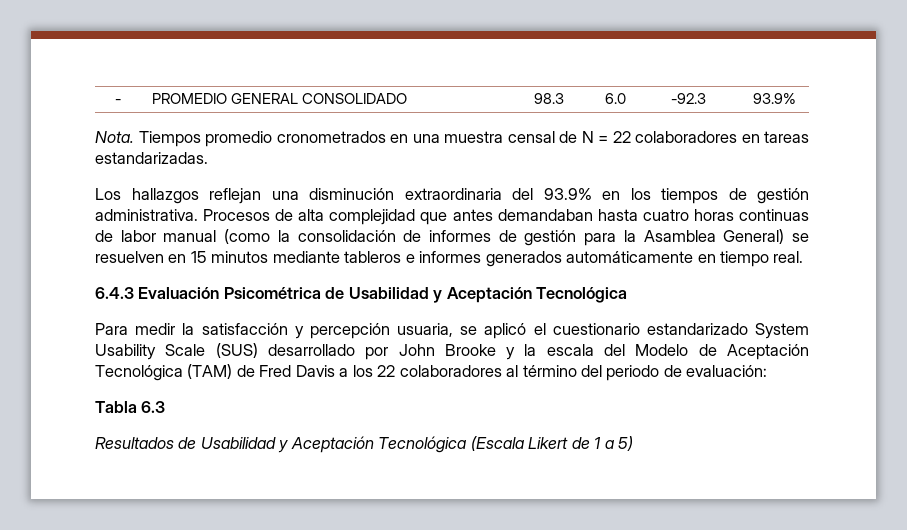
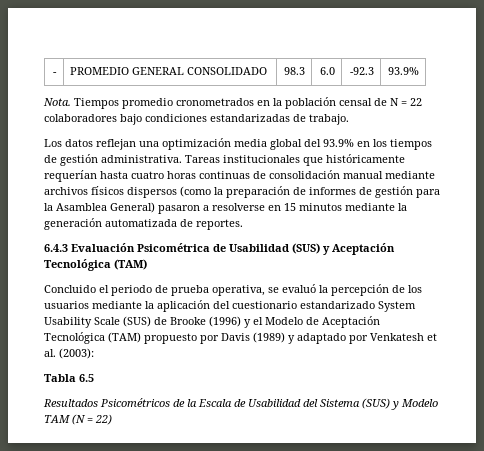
- Tiempos promedio cronometrados en una muestra censal de N = 22 colaboradores en tareas estandarizadas.
+ Tiempos promedio cronometrados en la población censal de N = 22 colaboradores bajo condiciones estandarizadas de trabajo.
- Los hallazgos reflejan una disminución extraordinaria del 93.9% en los tiempos de gestión administrativa.
+ Los datos reflejan una optimización media global del 93.9% en los tiempos de gestión administrativa.
- Procesos de alta complejidad que antes demandaban hasta cuatro horas continuas de labor manual (como la consolidación de informes de gestión para la Asamblea General) se resuelven en 15 minutos mediante tableros e informes generados automáticamente en tiempo real.
+ Tareas institucionales que históricamente requerían hasta cuatro horas continuas de consolidación manual mediante archivos físicos dispersos (como la preparación de informes de gestión para la Asamblea General) pasaron a resolverse en 15 minutos mediante la generación automatizada de reportes.
- 6.4.3 Evaluación Psicométrica de Usabilidad y Aceptación Tecnológica
- Para medir la satisfacción y percepción usuaria, se aplicó el cuestionario estandarizado System Usability Scale (SUS) desarrollado por John Brooke y la escala del Modelo de Aceptación Tecnológica (TAM) de Fred Davis a los 22 colaboradores al término del periodo de evaluación:
+ 6.4.3 Evaluación Psicométrica de Usabilidad (SUS) y Aceptación Tecnológica (TAM)
+ Concluido el periodo de prueba operativa, se evaluó la percepción de los usuarios mediante la aplicación del cuestionario estandarizado System Usability Scale (SUS) de Brooke (1996) y el Modelo de Aceptación Tecnológica (TAM) propuesto por Davis (1989) y adaptado por Venkatesh et al. (2003):
- Tabla 6.3
+ Tabla 6.5
- Resultados de Usabilidad y Aceptación Tecnológica (Escala Likert de 1 a 5)
+ Resultados Psicométricos de la Escala de Usabilidad del Sistema (SUS) y Modelo TAM (N = 22)

